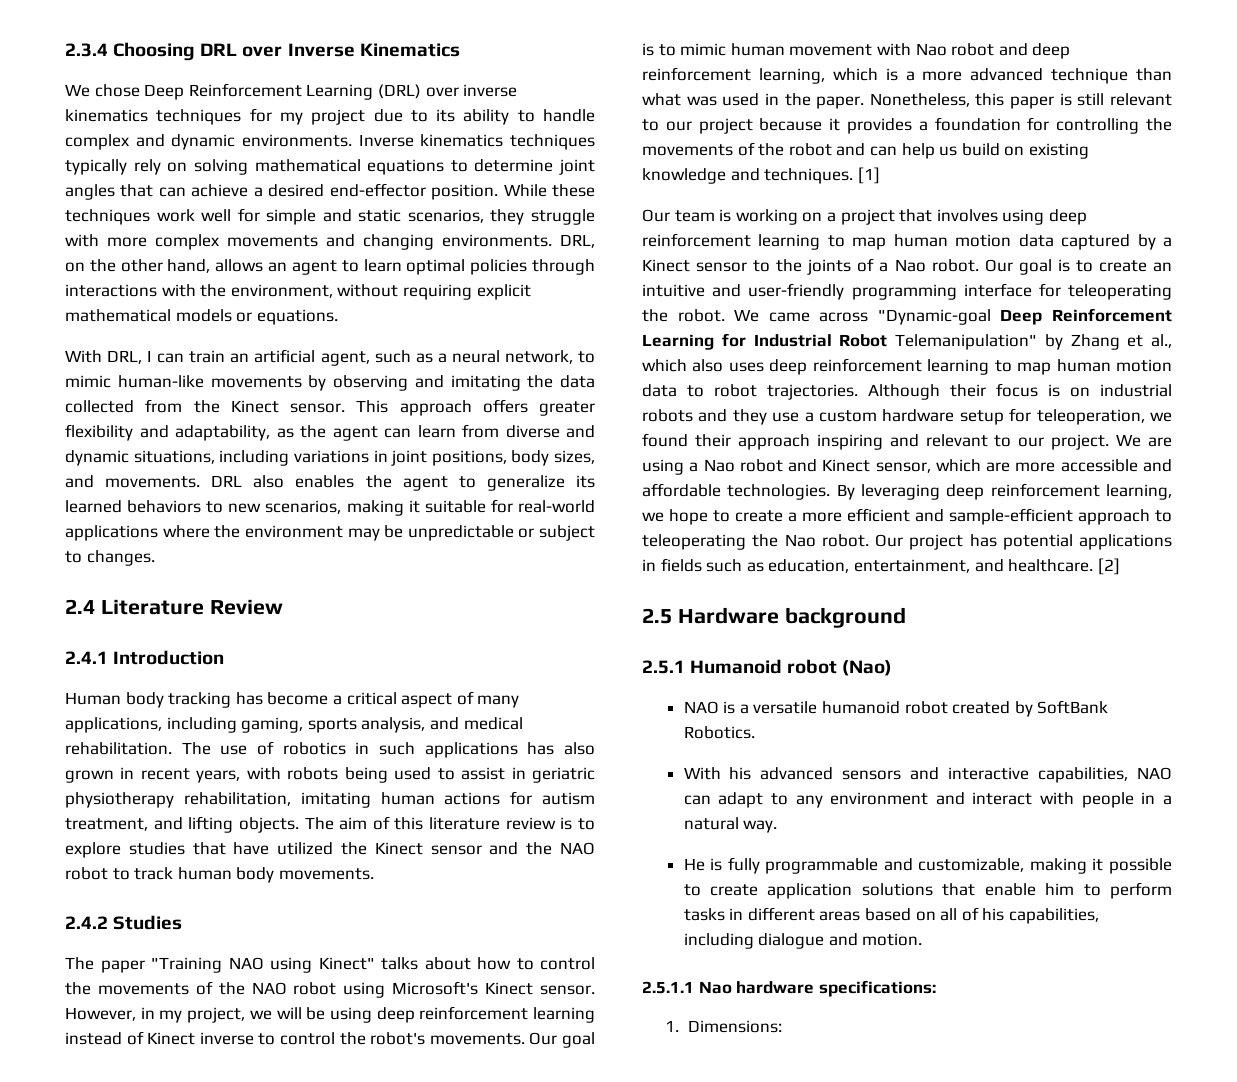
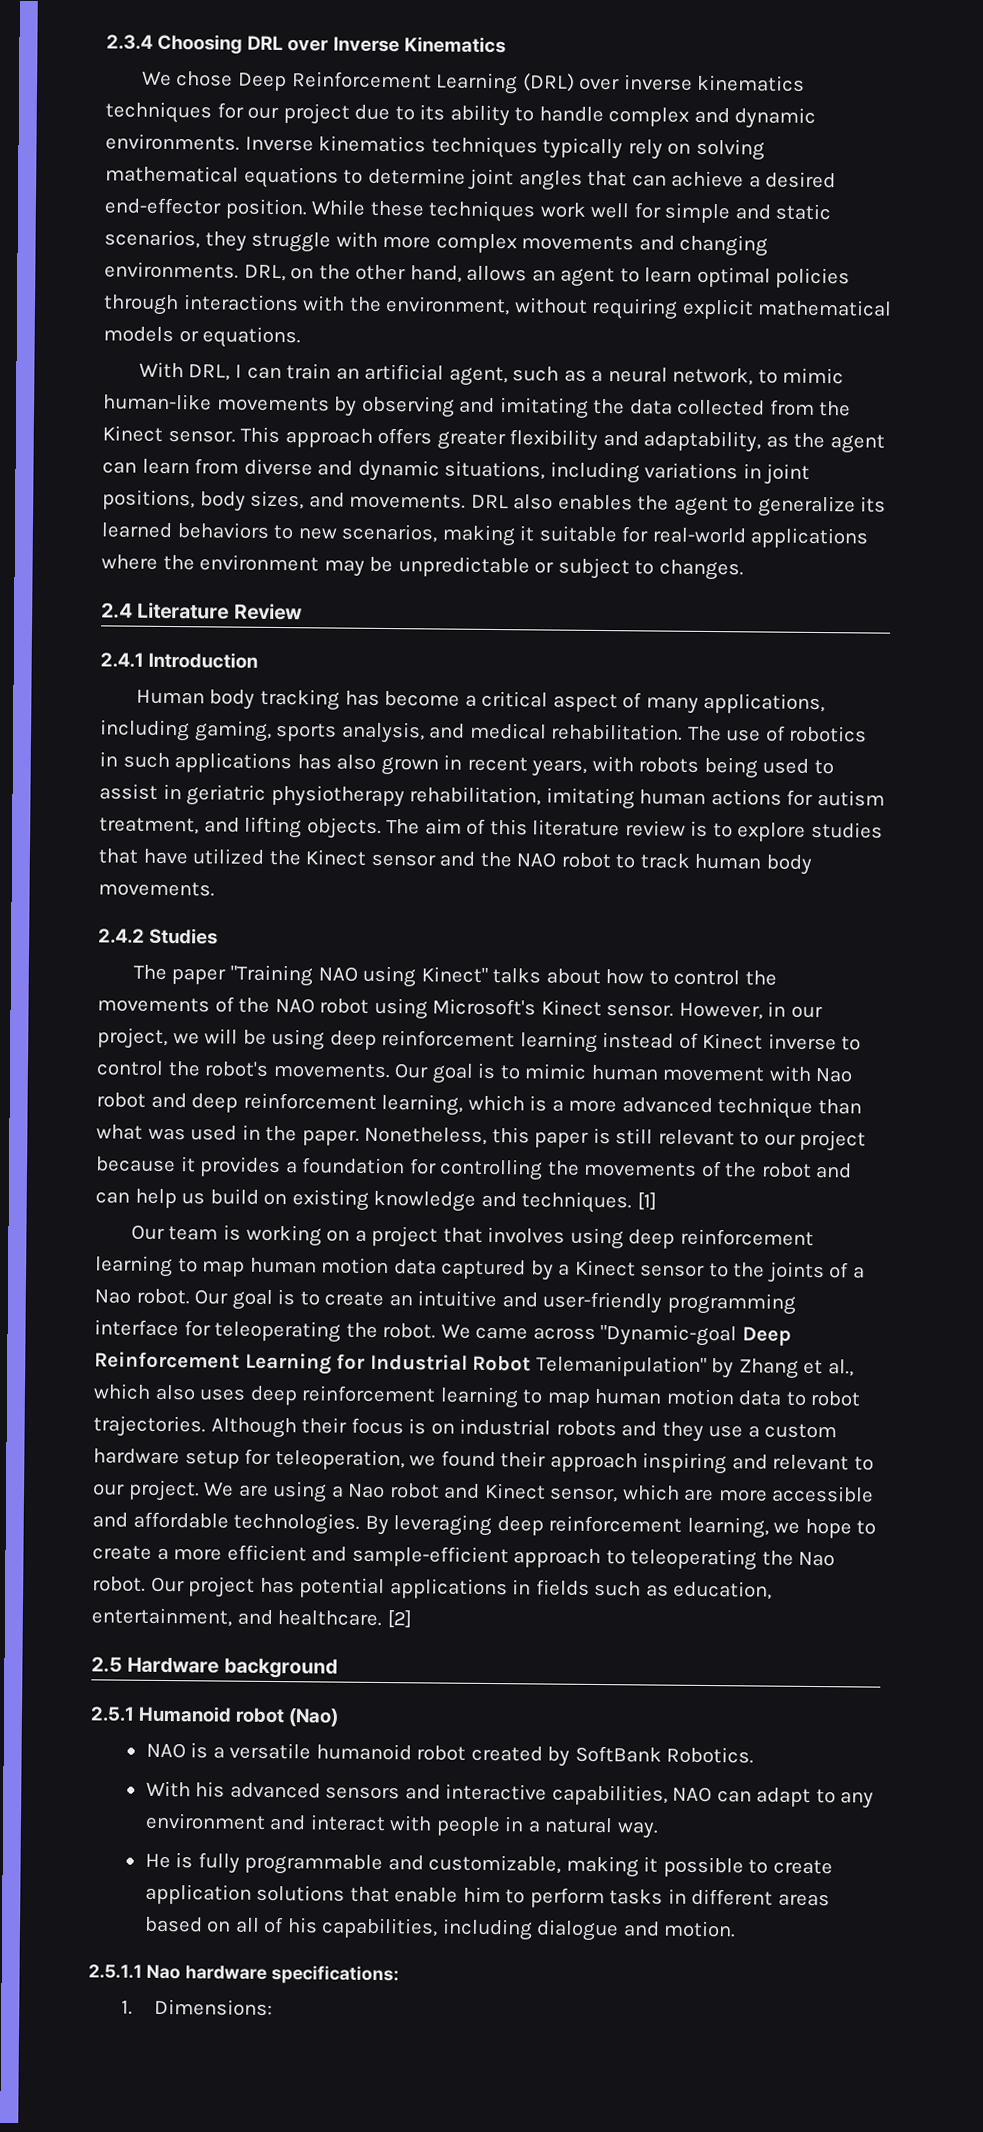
- We chose Deep Reinforcement Learning (DRL) over inverse kinematics techniques for my project due to its ability to handle complex and dynamic environments.
+ We chose Deep Reinforcement Learning (DRL) over inverse kinematics techniques for our project due to its ability to handle complex and dynamic environments.
- However, in my project, we will be using deep reinforcement learning instead of Kinect inverse to control the robot's movements.
+ However, in our project, we will be using deep reinforcement learning instead of Kinect inverse to control the robot's movements.

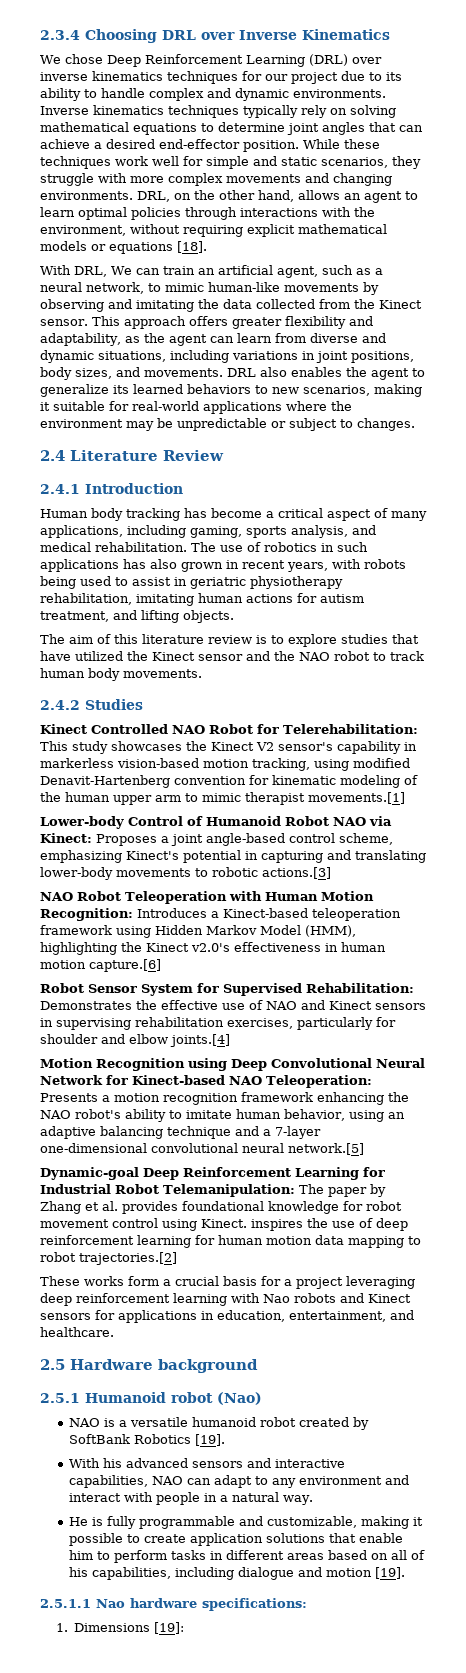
- DRL, on the other hand, allows an agent to learn optimal policies through interactions with the environment, without requiring explicit mathematical models or equations.
+ DRL, on the other hand, allows an agent to learn optimal policies through interactions with the environment, without requiring explicit mathematical models or equations [18].
- With DRL, I can train an artificial agent, such as a neural network, to mimic human-like movements by observing and imitating the data collected from the Kinect sensor.
+ With DRL, We can train an artificial agent, such as a neural network, to mimic human-like movements by observing and imitating the data collected from the Kinect sensor.
- The use of robotics in such applications has also grown in recent years, with robots being used to assist in geriatric physiotherapy rehabilitation, imitating human actions for autism treatment, and lifting objects. The aim of this literature review is to explore studies that have utilized the Kinect sensor and the NAO robot to track human body movements.
+ The use of robotics in such applications has also grown in recent years, with robots being used to assist in geriatric physiotherapy rehabilitation, imitating human actions for autism treatment, and lifting objects.
+ The aim of this literature review is to explore studies that have utilized the Kinect sensor and the NAO robot to track human body movements.
- The paper "Training NAO using Kinect" talks about how to control the movements of the NAO robot using Microsoft's Kinect sensor. However, in our project, we will be using deep reinforcement learning instead of Kinect inverse to control the robot's movements. Our goal is to mimic human movement with Nao robot and deep reinforcement learning, which is a more advanced technique than what was used in the paper. Nonetheless, this paper is still relevant to our project because it provides a foundation for controlling the movements of the robot and can help us build on existing knowledge and techniques. [1]
- Our team is working on a project that involves using deep reinforcement learning to map human motion data captured by a Kinect sensor to the joints of a Nao robot. Our goal is to create an intuitive and user-friendly programming interface for teleoperating the robot. We came across "Dynamic-goal Deep Reinforcement Learning for Industrial Robot Telemanipulation" by Zhang et al., which also uses deep reinforcement learning to map human motion data to robot trajectories. Although their focus is on industrial robots and they use a custom hardware setup for teleoperation, we found their approach inspiring and relevant to our project. We are using a Nao robot and Kinect sensor, which are more accessible and affordable technologies. By leveraging deep reinforcement learning, we hope to create a more efficient and sample-efficient approach to teleoperating the Nao robot. Our project has potential applications in fields such as education, entertainment, and healthcare. [2]
+ Kinect Controlled NAO Robot for Telerehabilitation: This study showcases the Kinect V2 sensor's capability in markerless vision-based motion tracking, using modified Denavit-Hartenberg convention for kinematic modeling of the human upper arm to mimic therapist movements.[1]
+ Lower-body Control of Humanoid Robot NAO via Kinect: Proposes a joint angle-based control scheme, emphasizing Kinect's potential in capturing and translating lower-body movements to robotic actions.[3]
+ NAO Robot Teleoperation with Human Motion Recognition: Introduces a Kinect-based teleoperation framework using Hidden Markov Model (HMM), highlighting the Kinect v2.0's effectiveness in human motion capture.[6]
+ Robot Sensor System for Supervised Rehabilitation: Demonstrates the effective use of NAO and Kinect sensors in supervising rehabilitation exercises, particularly for shoulder and elbow joints.[4]
+ Motion Recognition using Deep Convolutional Neural Network for Kinect-based NAO Teleoperation: Presents a motion recognition framework enhancing the NAO robot's ability to imitate human behavior, using an adaptive balancing technique and a 7-layer one-dimensional convolutional neural network.[5]
+ Dynamic-goal Deep Reinforcement Learning for Industrial Robot Telemanipulation: The paper by Zhang et al. provides foundational knowledge for robot movement control using Kinect. inspires the use of deep reinforcement learning for human motion data mapping to robot trajectories.[2]
+ These works form a crucial basis for a project leveraging deep reinforcement learning with Nao robots and Kinect sensors for applications in education, entertainment, and healthcare.
- NAO is a versatile humanoid robot created by SoftBank Robotics.
+ NAO is a versatile humanoid robot created by SoftBank Robotics [19].
- He is fully programmable and customizable, making it possible to create application solutions that enable him to perform tasks in different areas based on all of his capabilities, including dialogue and motion.
+ He is fully programmable and customizable, making it possible to create application solutions that enable him to perform tasks in different areas based on all of his capabilities, including dialogue and motion [19].
- 1. Dimensions:
+ 1. Dimensions [19]:

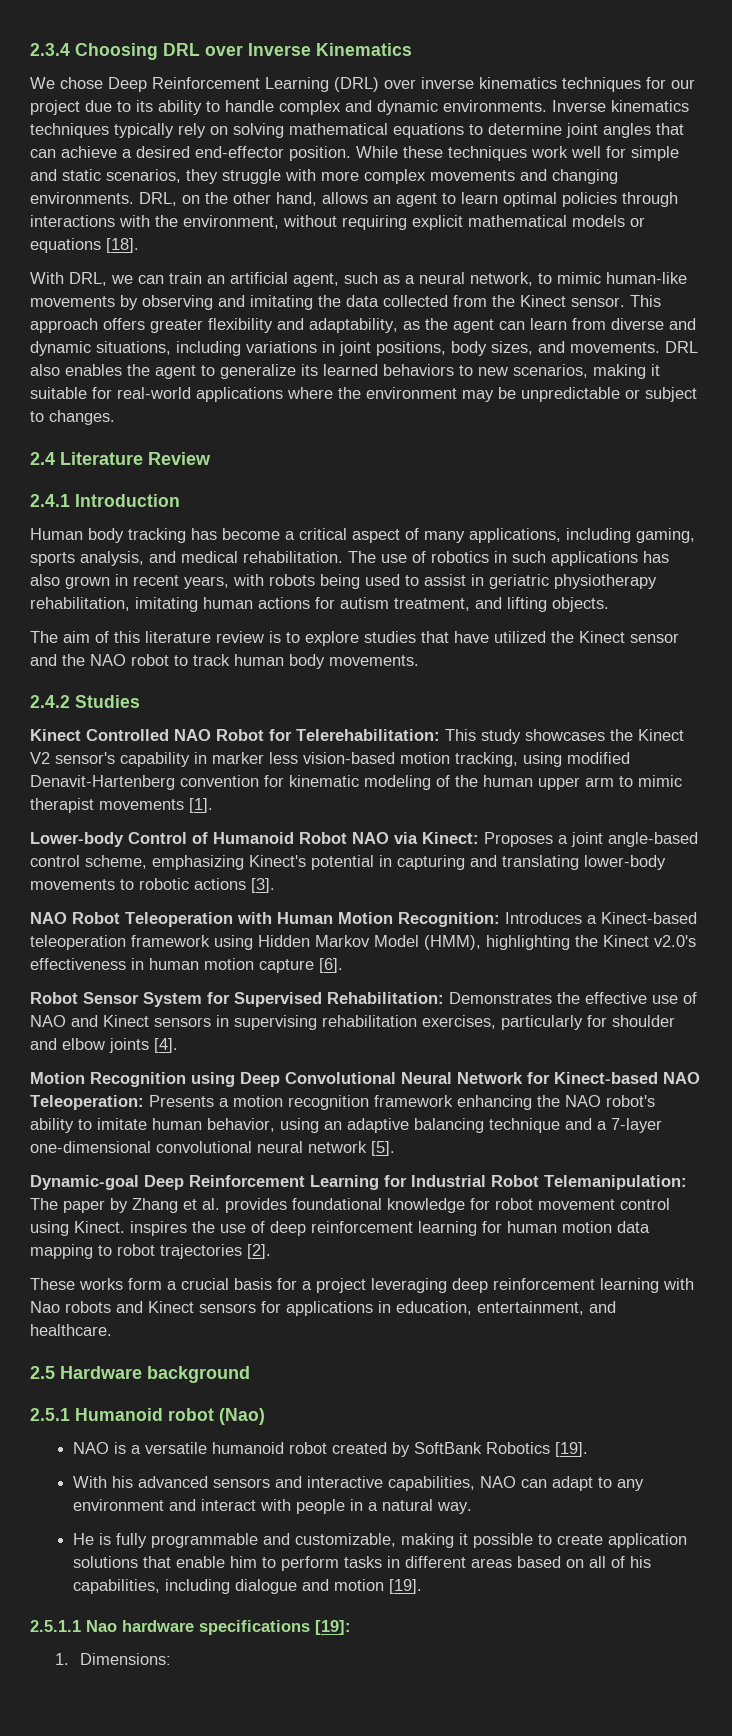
- With DRL, We can train an artificial agent, such as a neural network, to mimic human-like movements by observing and imitating the data collected from the Kinect sensor.
+ With DRL, we can train an artificial agent, such as a neural network, to mimic human-like movements by observing and imitating the data collected from the Kinect sensor.
- Kinect Controlled NAO Robot for Telerehabilitation: This study showcases the Kinect V2 sensor's capability in markerless vision-based motion tracking, using modified Denavit-Hartenberg convention for kinematic modeling of the human upper arm to mimic therapist movements.[1]
+ Kinect Controlled NAO Robot for Telerehabilitation: This study showcases the Kinect V2 sensor's capability in marker less vision-based motion tracking, using modified Denavit-Hartenberg convention for kinematic modeling of the human upper arm to mimic therapist movements [1].
- Lower-body Control of Humanoid Robot NAO via Kinect: Proposes a joint angle-based control scheme, emphasizing Kinect's potential in capturing and translating lower-body movements to robotic actions.[3]
+ Lower-body Control of Humanoid Robot NAO via Kinect: Proposes a joint angle-based control scheme, emphasizing Kinect's potential in capturing and translating lower-body movements to robotic actions [3].
- NAO Robot Teleoperation with Human Motion Recognition: Introduces a Kinect-based teleoperation framework using Hidden Markov Model (HMM), highlighting the Kinect v2.0's effectiveness in human motion capture.[6]
+ NAO Robot Teleoperation with Human Motion Recognition: Introduces a Kinect-based teleoperation framework using Hidden Markov Model (HMM), highlighting the Kinect v2.0's effectiveness in human motion capture [6].
- Robot Sensor System for Supervised Rehabilitation: Demonstrates the effective use of NAO and Kinect sensors in supervising rehabilitation exercises, particularly for shoulder and elbow joints.[4]
+ Robot Sensor System for Supervised Rehabilitation: Demonstrates the effective use of NAO and Kinect sensors in supervising rehabilitation exercises, particularly for shoulder and elbow joints [4].
- Motion Recognition using Deep Convolutional Neural Network for Kinect-based NAO Teleoperation: Presents a motion recognition framework enhancing the NAO robot's ability to imitate human behavior, using an adaptive balancing technique and a 7-layer one-dimensional convolutional neural network.[5]
+ Motion Recognition using Deep Convolutional Neural Network for Kinect-based NAO Teleoperation: Presents a motion recognition framework enhancing the NAO robot's ability to imitate human behavior, using an adaptive balancing technique and a 7-layer one-dimensional convolutional neural network [5].
- Dynamic-goal Deep Reinforcement Learning for Industrial Robot Telemanipulation: The paper by Zhang et al. provides foundational knowledge for robot movement control using Kinect. inspires the use of deep reinforcement learning for human motion data mapping to robot trajectories.[2]
+ Dynamic-goal Deep Reinforcement Learning for Industrial Robot Telemanipulation: The paper by Zhang et al. provides foundational knowledge for robot movement control using Kinect. inspires the use of deep reinforcement learning for human motion data mapping to robot trajectories [2].
- 2.5.1.1 Nao hardware specifications:
+ 2.5.1.1 Nao hardware specifications [19]:
- 1. Dimensions [19]:
+ 1. Dimensions:

